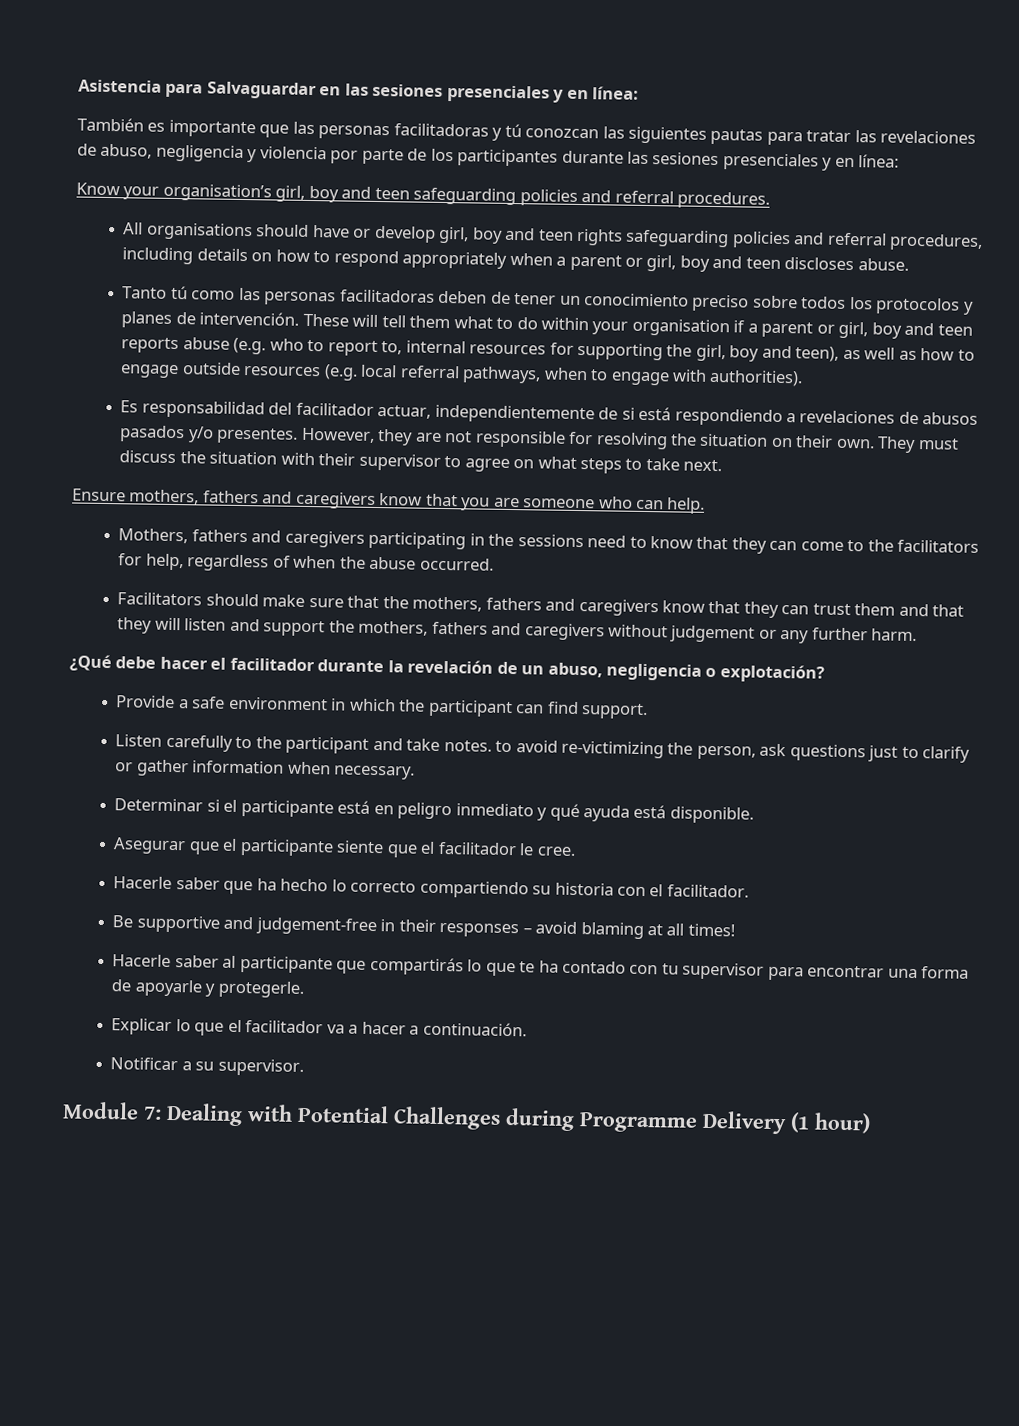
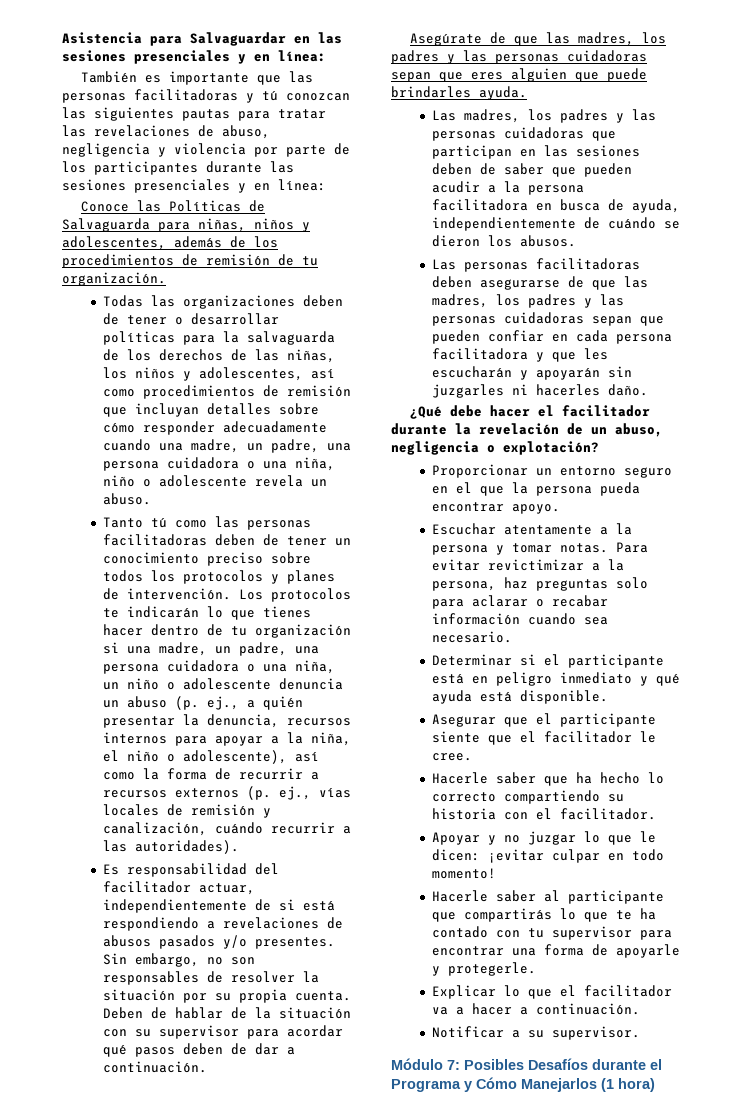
- Know your organisation’s girl, boy and teen safeguarding policies and referral procedures.
- All organisations should have or develop girl, boy and teen rights safeguarding policies and referral procedures, including details on how to respond appropriately when a parent or girl, boy and teen discloses abuse.
+ Conoce las Políticas de Salvaguarda para niñas, niños y adolescentes, además de los procedimientos de remisión de tu organización.
+ Todas las organizaciones deben de tener o desarrollar políticas para la salvaguarda de los derechos de las niñas, los niños y adolescentes, así como procedimientos de remisión que incluyan detalles sobre cómo responder adecuadamente cuando una madre, un padre, una persona cuidadora o una niña, niño o adolescente revela un abuso.
- These will tell them what to do within your organisation if a parent or girl, boy and teen reports abuse (e.g. who to report to, internal resources for supporting the girl, boy and teen), as well as how to engage outside resources (e.g. local referral pathways, when to engage with authorities).
+ Los protocolos te indicarán lo que tienes hacer dentro de tu organización si una madre, un padre, una persona cuidadora o una niña, un niño o adolescente denuncia un abuso (p. ej., a quién presentar la denuncia, recursos internos para apoyar a la niña, el niño o adolescente), así como la forma de recurrir a recursos externos (p. ej., vías locales de remisión y canalización, cuándo recurrir a las autoridades).
- However, they are not responsible for resolving the situation on their own. They must discuss the situation with their supervisor to agree on what steps to take next.
- Ensure mothers, fathers and caregivers know that you are someone who can help.
- Mothers, fathers and caregivers participating in the sessions need to know that they can come to the facilitators for help, regardless of when the abuse occurred.
- Facilitators should make sure that the mothers, fathers and caregivers know that they can trust them and that they will listen and support the mothers, fathers and caregivers without judgement or any further harm.
+ Sin embargo, no son responsables de resolver la situación por su propia cuenta. Deben de hablar de la situación con su supervisor para acordar qué pasos deben de dar a continuación.
+ Asegúrate de que las madres, los padres y las personas cuidadoras sepan que eres alguien que puede brindarles ayuda.
+ Las madres, los padres y las personas cuidadoras que participan en las sesiones deben de saber que pueden acudir a la persona facilitadora en busca de ayuda, independientemente de cuándo se dieron los abusos.
+ Las personas facilitadoras deben asegurarse de que las madres, los padres y las personas cuidadoras sepan que pueden confiar en cada persona facilitadora y que les escucharán y apoyarán sin juzgarles ni hacerles daño.
- Provide a safe environment in which the participant can find support.
- Listen carefully to the participant and take notes. to avoid re-victimizing the person, ask questions just to clarify or gather information when necessary.
+ Proporcionar un entorno seguro en el que la persona pueda encontrar apoyo.
+ Escuchar atentamente a la persona y tomar notas. Para evitar revictimizar a la persona, haz preguntas solo para aclarar o recabar información cuando sea necesario.
- Be supportive and judgement-free in their responses – avoid blaming at all times!
+ Apoyar y no juzgar lo que le dicen: ¡evitar culpar en todo momento!
- Module 7: Dealing with Potential Challenges during Programme Delivery (1 hour)
+ Módulo 7: Posibles Desafíos durante el Programa y Cómo Manejarlos (1 hora)

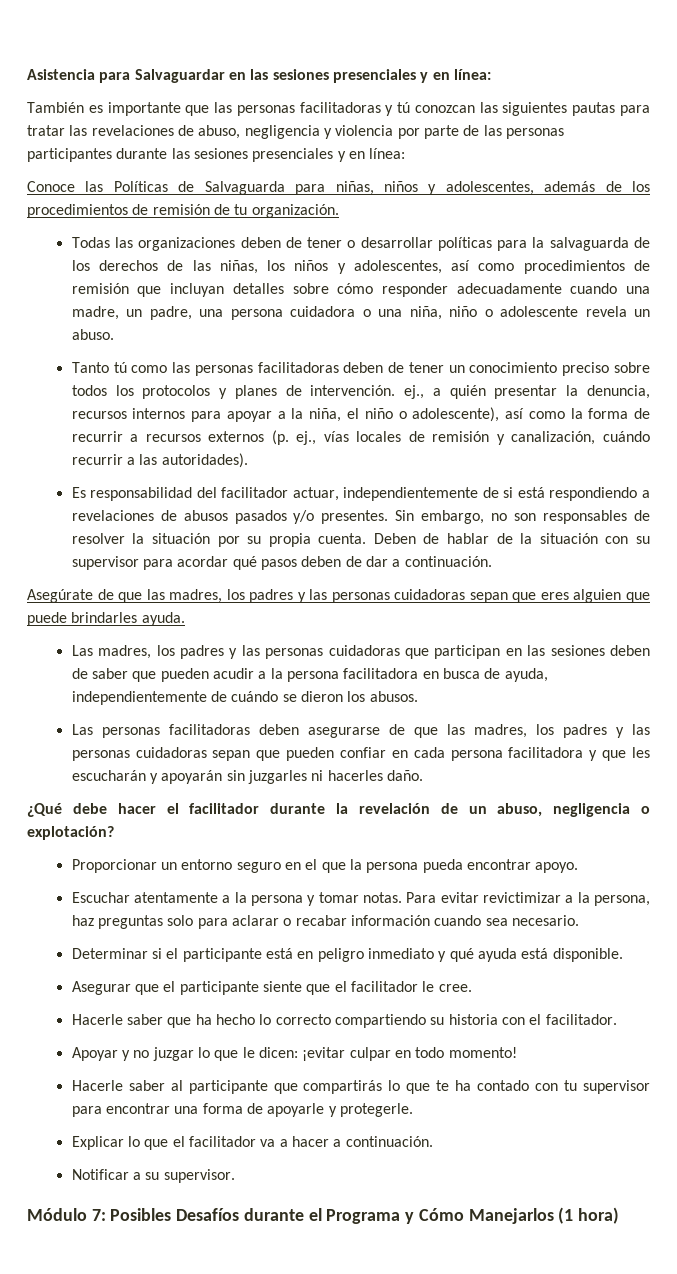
- También es importante que las personas facilitadoras y tú conozcan las siguientes pautas para tratar las revelaciones de abuso, negligencia y violencia por parte de los participantes durante las sesiones presenciales y en línea:
+ También es importante que las personas facilitadoras y tú conozcan las siguientes pautas para tratar las revelaciones de abuso, negligencia y violencia por parte de las personas participantes durante las sesiones presenciales y en línea:
- Tanto tú como las personas facilitadoras deben de tener un conocimiento preciso sobre todos los protocolos y planes de intervención. Los protocolos te indicarán lo que tienes hacer dentro de tu organización si una madre, un padre, una persona cuidadora o una niña, un niño o adolescente denuncia un abuso (p. ej., a quién presentar la denuncia, recursos internos para apoyar a la niña, el niño o adolescente), así como la forma de recurrir a recursos externos (p. ej., vías locales de remisión y canalización, cuándo recurrir a las autoridades).
+ Tanto tú como las personas facilitadoras deben de tener un conocimiento preciso sobre todos los protocolos y planes de intervención. ej., a quién presentar la denuncia, recursos internos para apoyar a la niña, el niño o adolescente), así como la forma de recurrir a recursos externos (p. ej., vías locales de remisión y canalización, cuándo recurrir a las autoridades).

